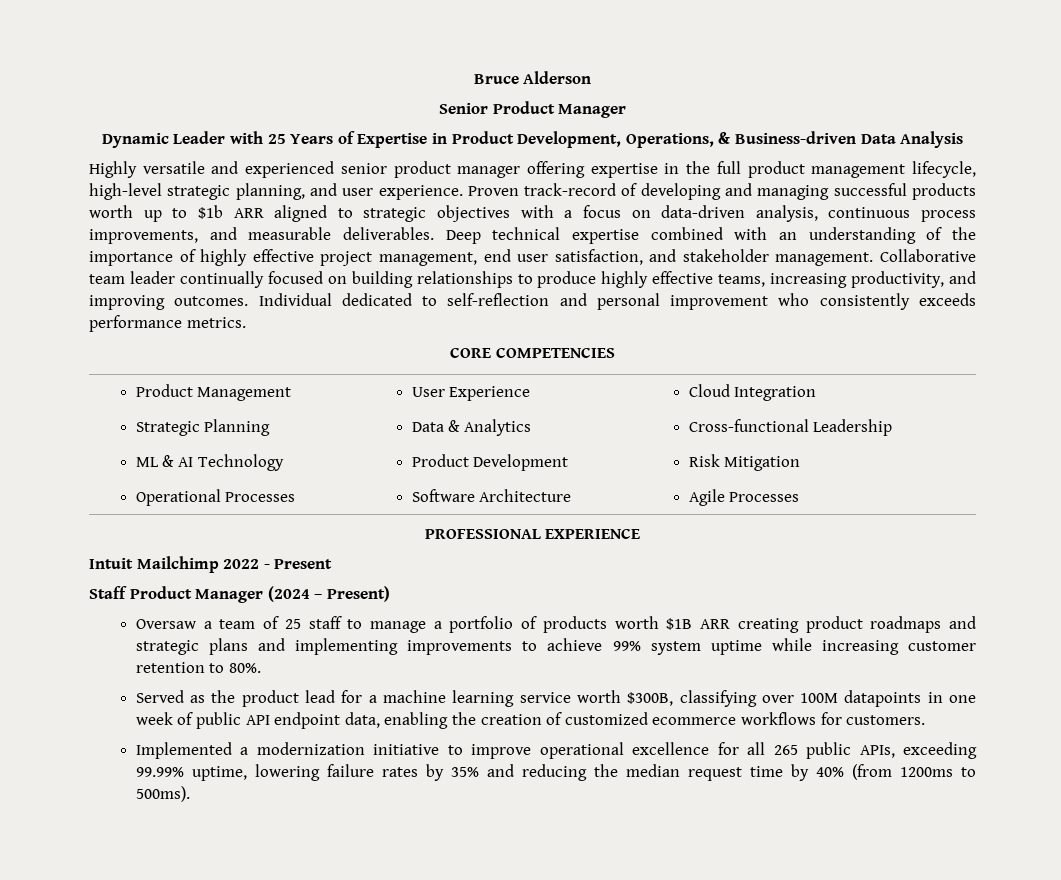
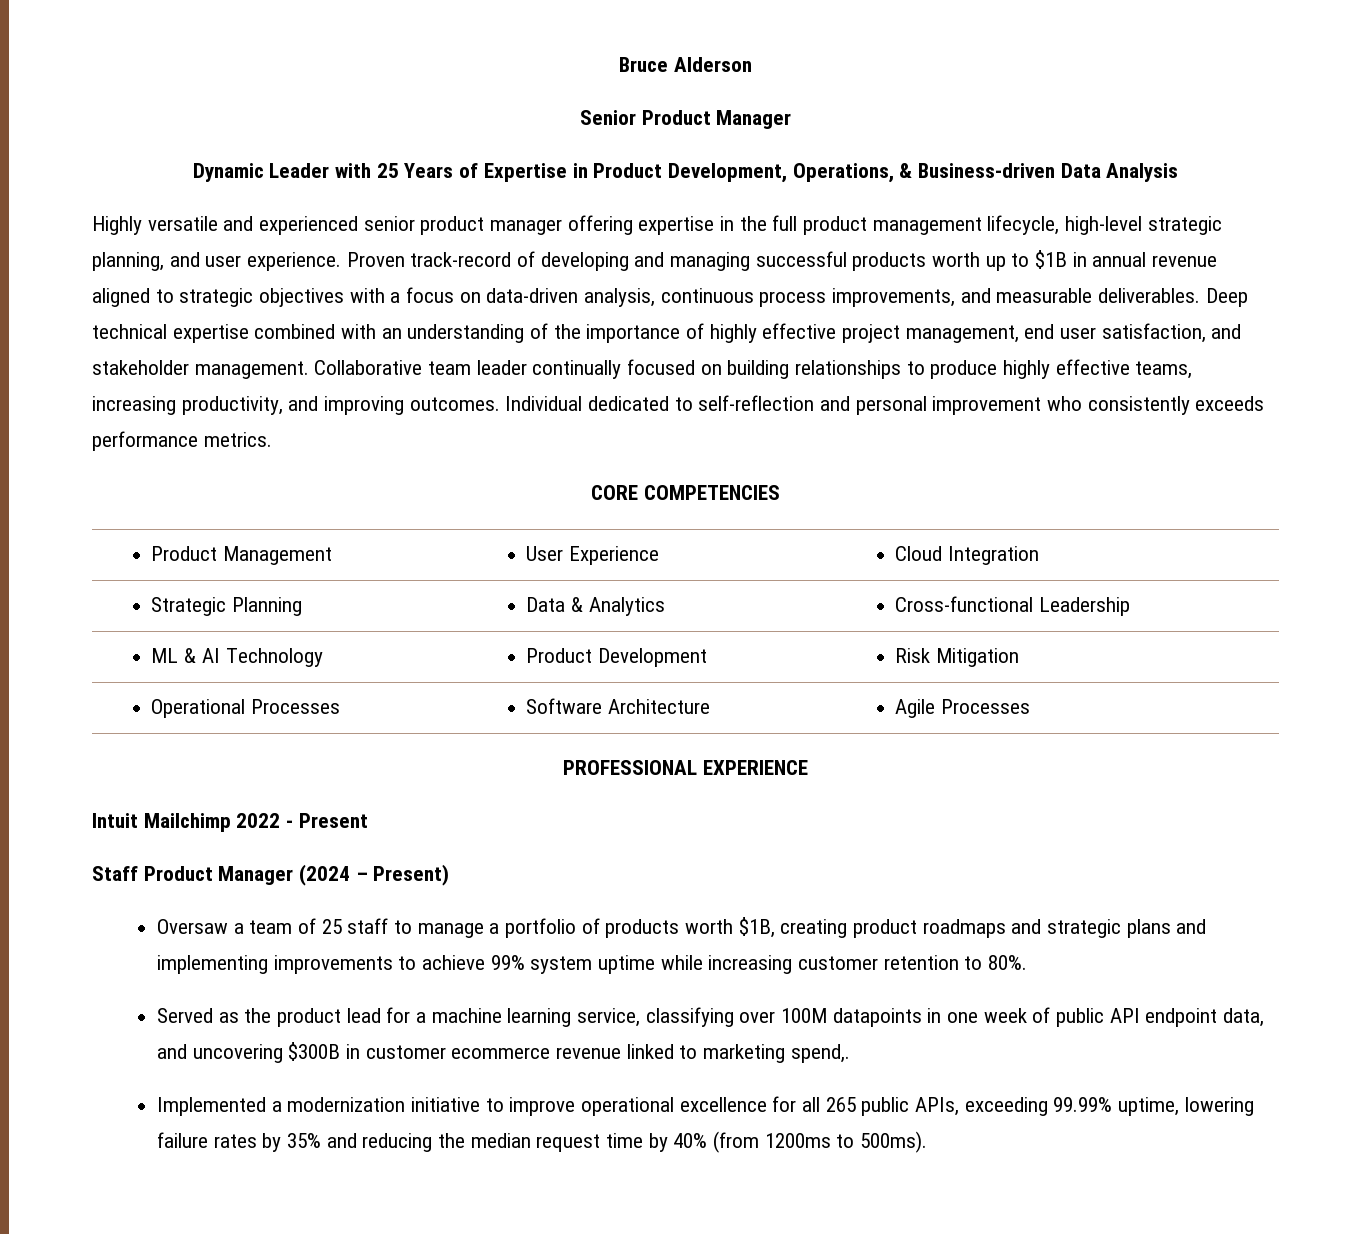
- Proven track-record of developing and managing successful products worth up to $1b ARR aligned to strategic objectives with a focus on data-driven analysis, continuous process improvements, and measurable deliverables.
+ Proven track-record of developing and managing successful products worth up to $1B in annual revenue aligned to strategic objectives with a focus on data-driven analysis, continuous process improvements, and measurable deliverables.
- Oversaw a team of 25 staff to manage a portfolio of products worth $1B ARR creating product roadmaps and strategic plans and implementing improvements to achieve 99% system uptime while increasing customer retention to 80%.
+ Oversaw a team of 25 staff to manage a portfolio of products worth $1B, creating product roadmaps and strategic plans and implementing improvements to achieve 99% system uptime while increasing customer retention to 80%.
- Served as the product lead for a machine learning service worth $300B, classifying over 100M datapoints in one week of public API endpoint data, enabling the creation of customized ecommerce workflows for customers.
+ Served as the product lead for a machine learning service, classifying over 100M datapoints in one week of public API endpoint data, and uncovering $300B in customer ecommerce revenue linked to marketing spend,.

